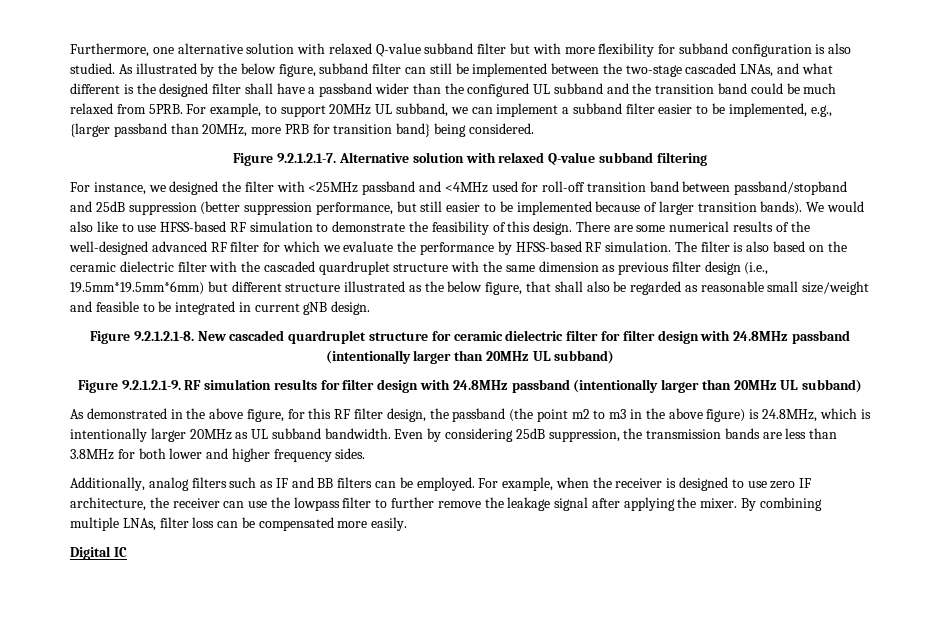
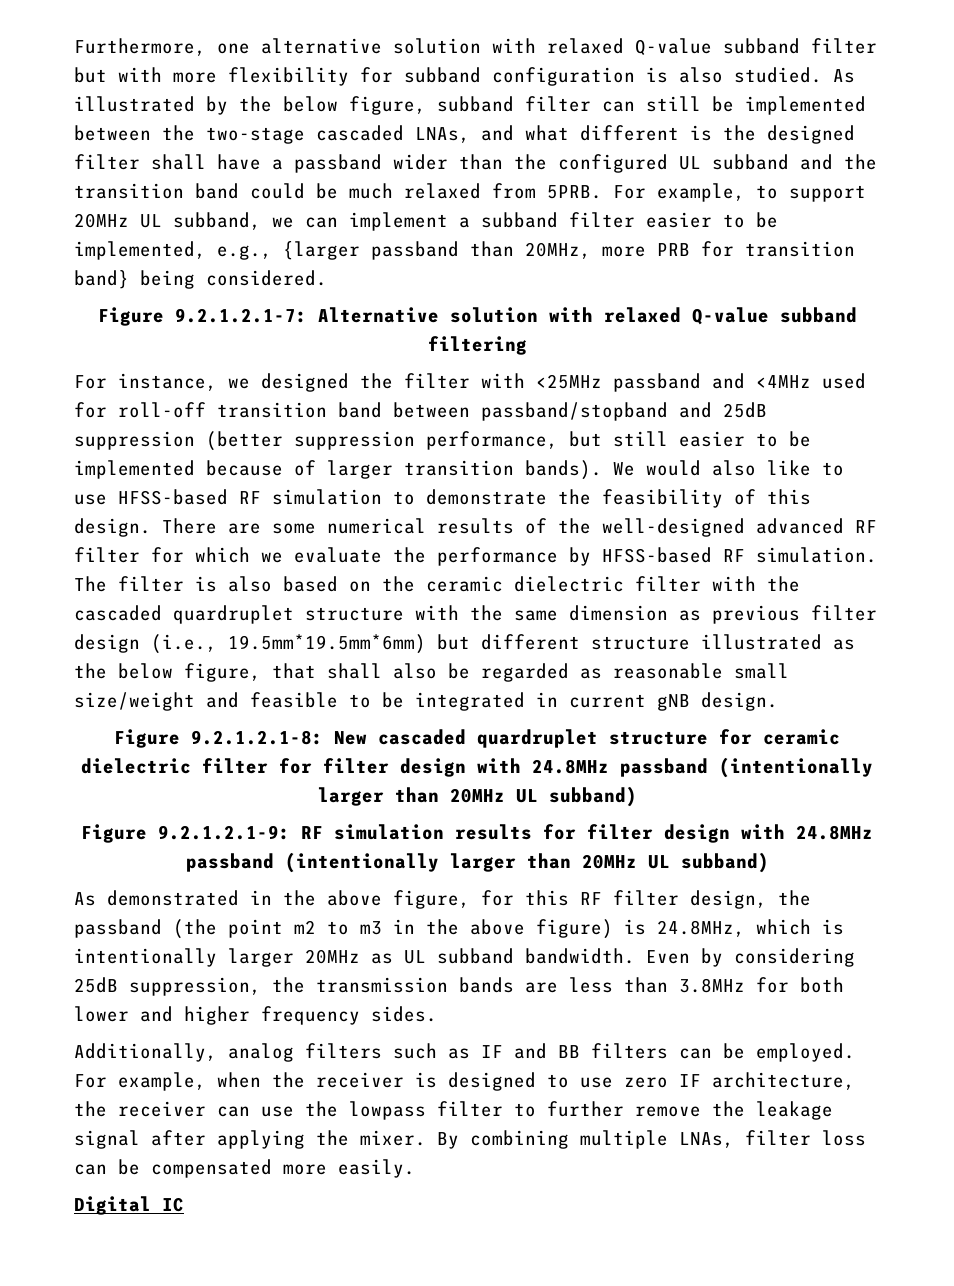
- Figure 9.2.1.2.1-7. Alternative solution with relaxed Q-value subband filtering
+ Figure 9.2.1.2.1-7: Alternative solution with relaxed Q-value subband filtering
- Figure 9.2.1.2.1-8. New cascaded quardruplet structure for ceramic dielectric filter for filter design with 24.8MHz passband (intentionally larger than 20MHz UL subband)
+ Figure 9.2.1.2.1-8: New cascaded quardruplet structure for ceramic dielectric filter for filter design with 24.8MHz passband (intentionally larger than 20MHz UL subband)
- Figure 9.2.1.2.1-9. RF simulation results for filter design with 24.8MHz passband (intentionally larger than 20MHz UL subband)
+ Figure 9.2.1.2.1-9: RF simulation results for filter design with 24.8MHz passband (intentionally larger than 20MHz UL subband)

